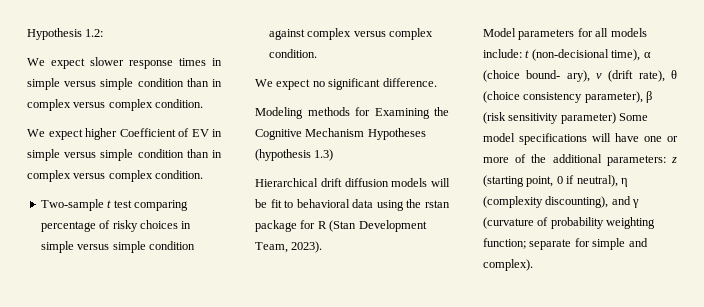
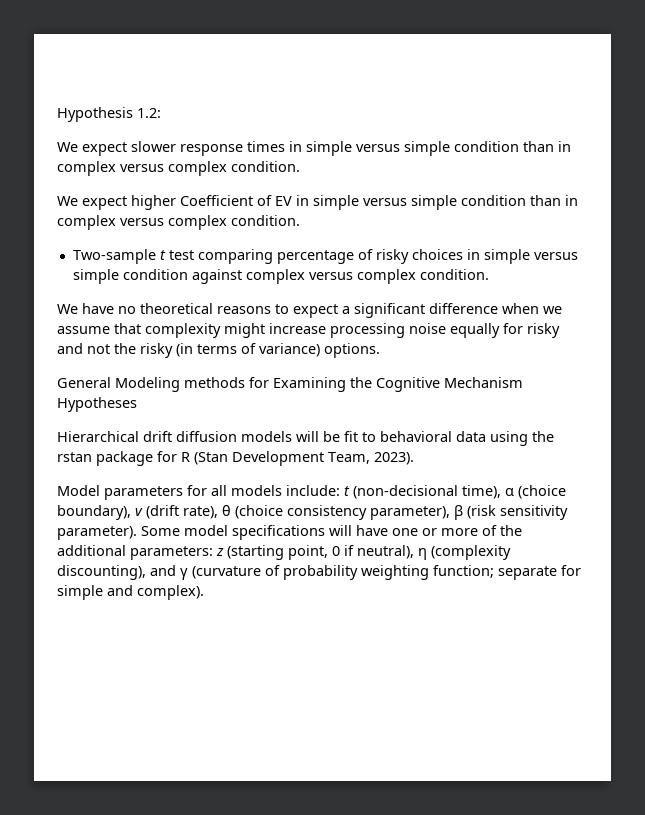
- We expect no significant difference.
- Modeling methods for Examining the Cognitive Mechanism Hypotheses (hypothesis 1.3)
+ We have no theoretical reasons to expect a significant difference when we assume that complexity might increase processing noise equally for risky and not the risky (in terms of variance) options.
+ General Modeling methods for Examining the Cognitive Mechanism Hypotheses
- Model parameters for all models include: t (non-decisional time), α (choice bound- ary), v (drift rate), θ (choice consistency parameter), β (risk sensitivity parameter) Some model specifications will have one or more of the additional parameters: z (starting point, 0 if neutral), η (complexity discounting), and γ (curvature of probability weighting function; separate for simple and complex).
+ Model parameters for all models include: t (non-decisional time), α (choice boundary), v (drift rate), θ (choice consistency parameter), β (risk sensitivity parameter). Some model specifications will have one or more of the additional parameters: z (starting point, 0 if neutral), η (complexity discounting), and γ (curvature of probability weighting function; separate for simple and complex).

